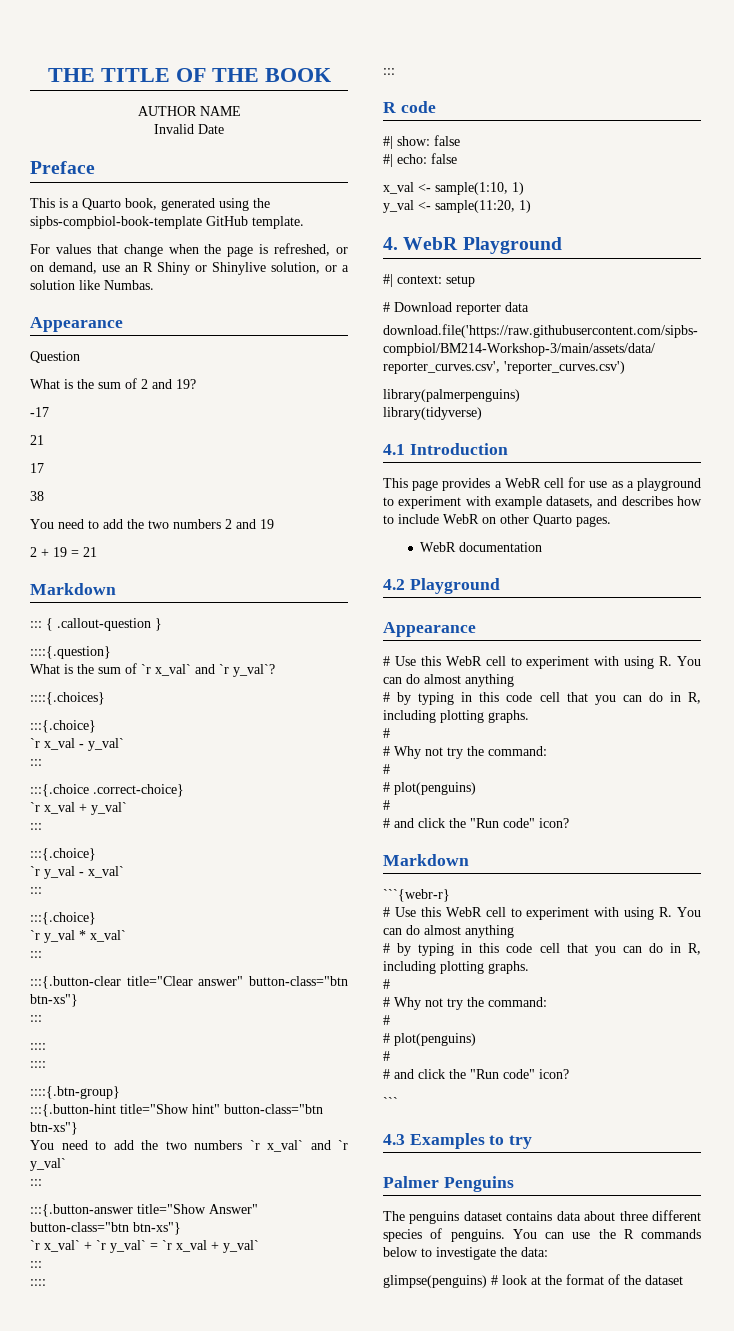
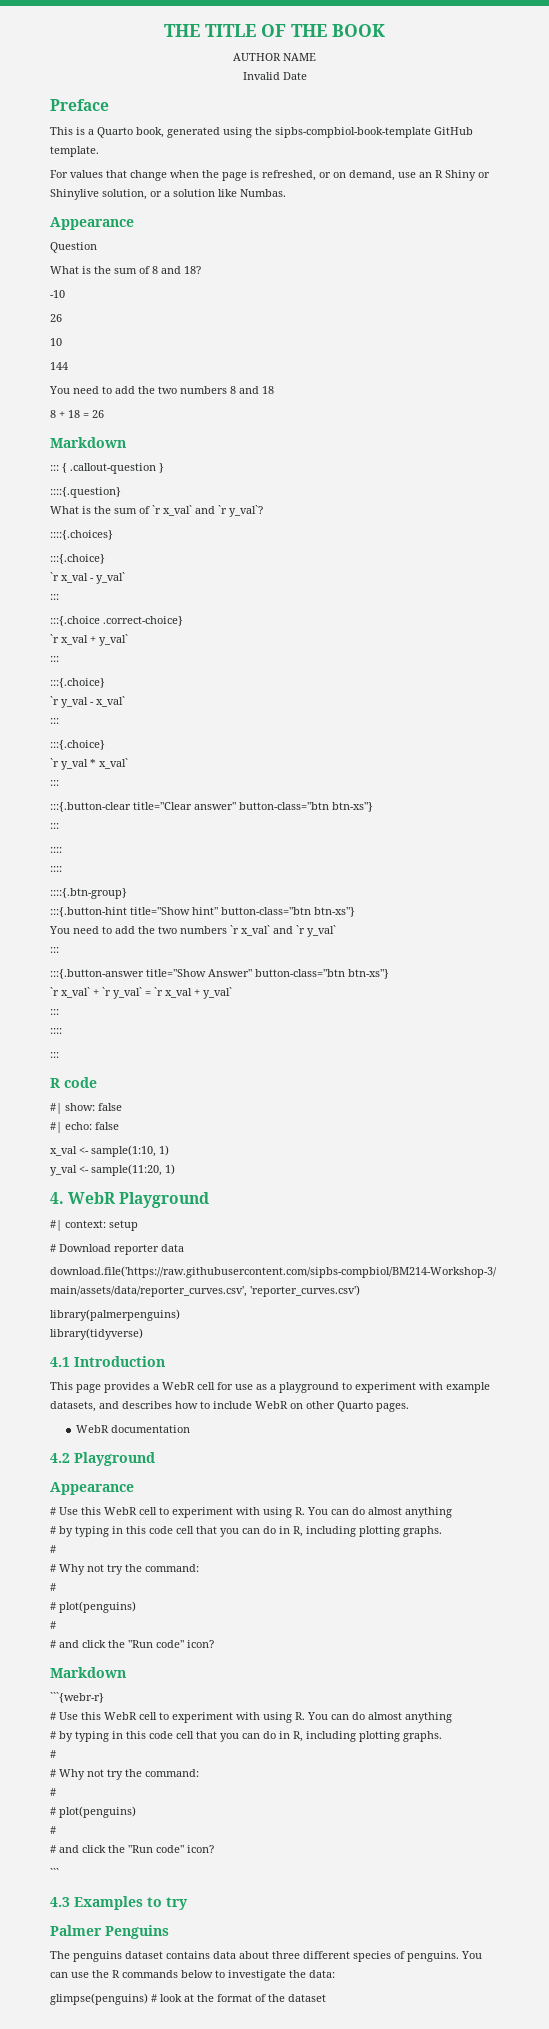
- What is the sum of 2 and 19?
- -17
- 21
- 17
- 38
- You need to add the two numbers 2 and 19
- 2 + 19 = 21
+ What is the sum of 8 and 18?
+ -10
+ 26
+ 10
+ 144
+ You need to add the two numbers 8 and 18
+ 8 + 18 = 26

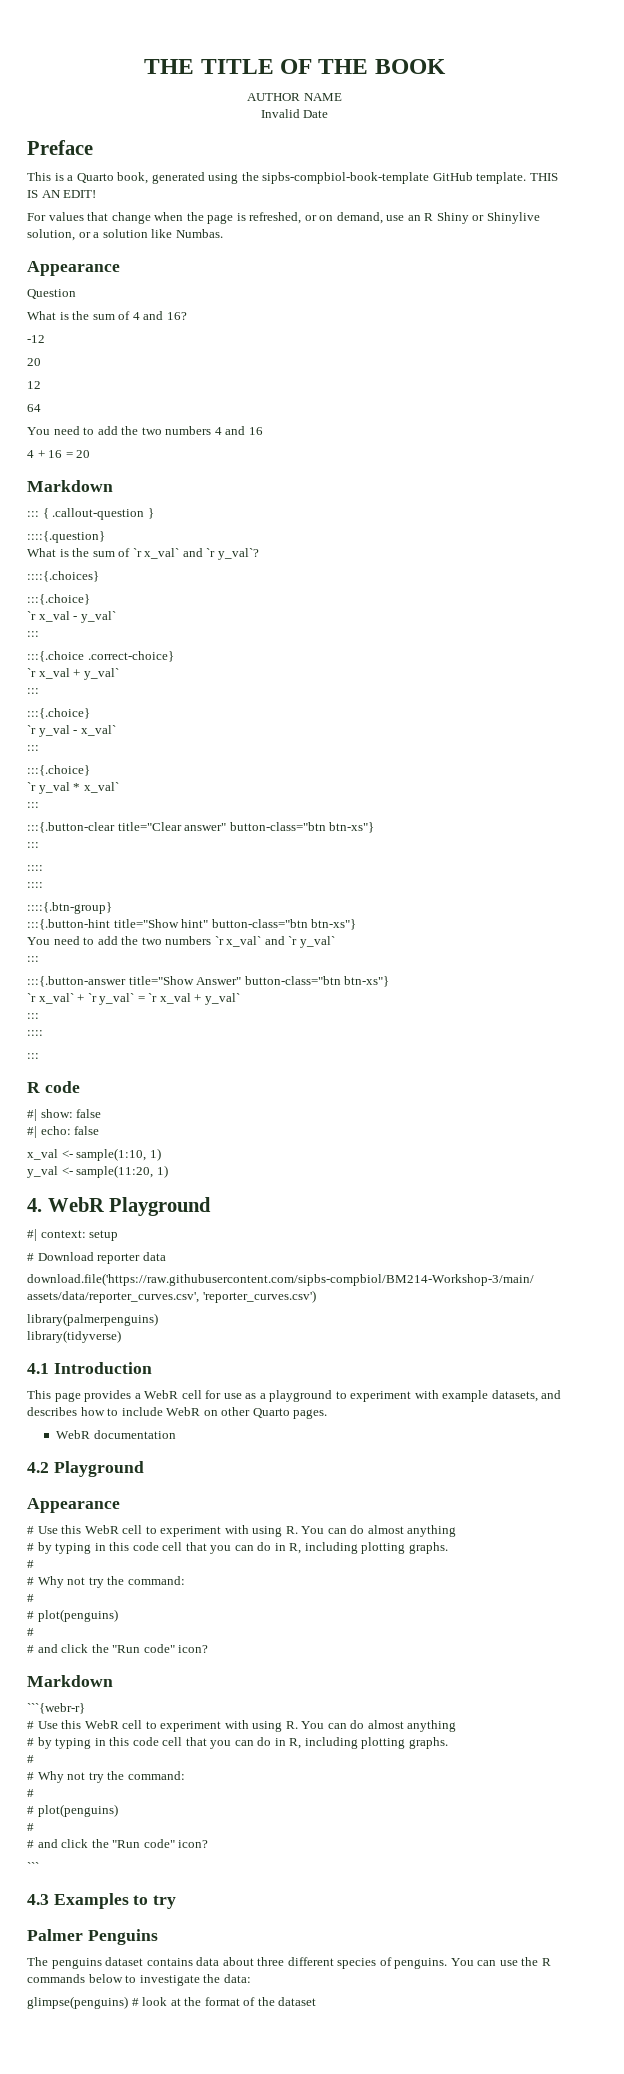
+ THIS IS AN EDIT!
- What is the sum of 8 and 18?
- -10
- 26
- 10
- 144
- You need to add the two numbers 8 and 18
- 8 + 18 = 26
+ What is the sum of 4 and 16?
+ -12
+ 20
+ 12
+ 64
+ You need to add the two numbers 4 and 16
+ 4 + 16 = 20

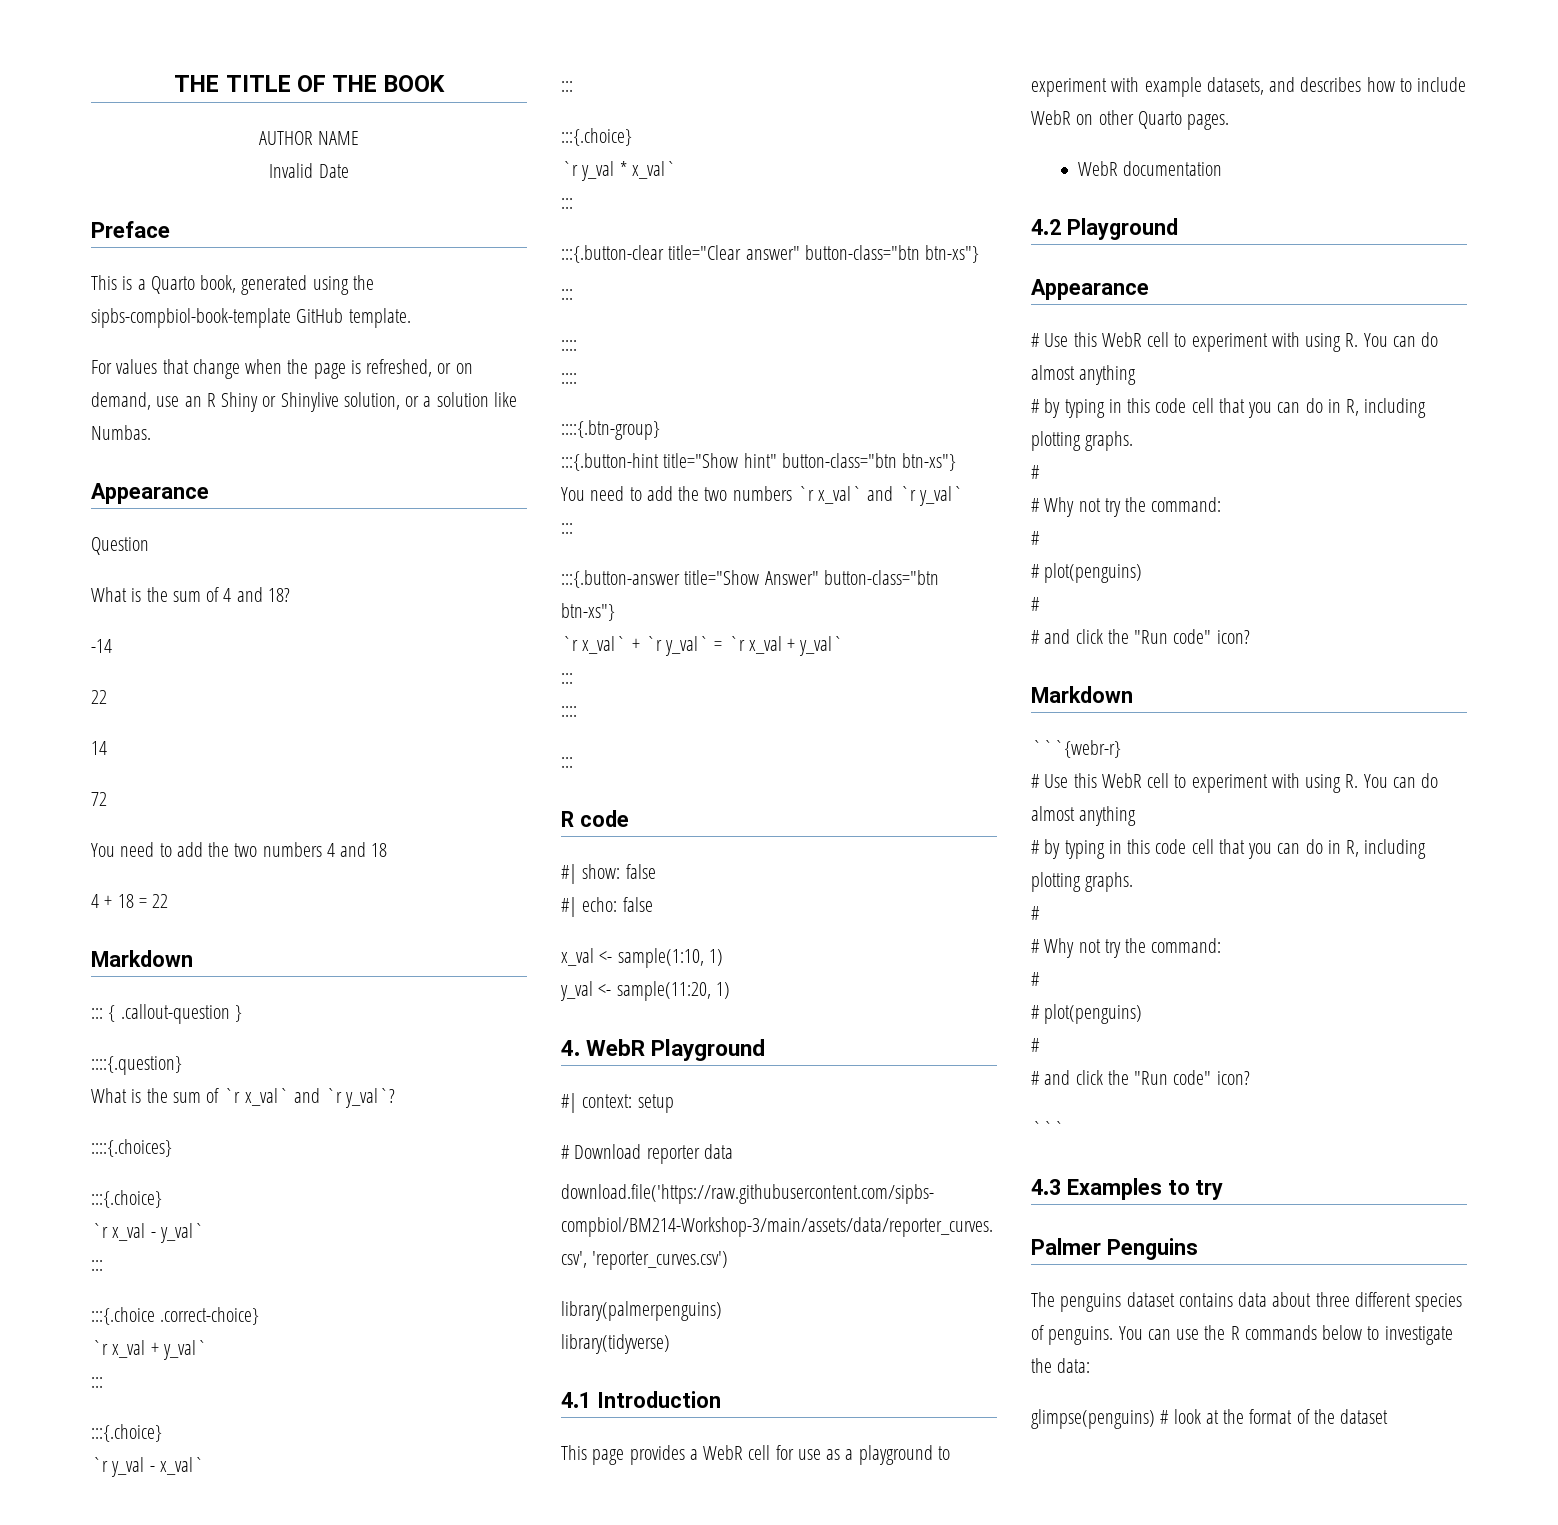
- THIS IS AN EDIT!
- What is the sum of 4 and 16?
- -12
- 20
- 12
- 64
+ What is the sum of 4 and 18?
+ -14
+ 22
+ 14
+ 72
- You need to add the two numbers 4 and 16
+ You need to add the two numbers 4 and 18
- 4 + 16 = 20
+ 4 + 18 = 22

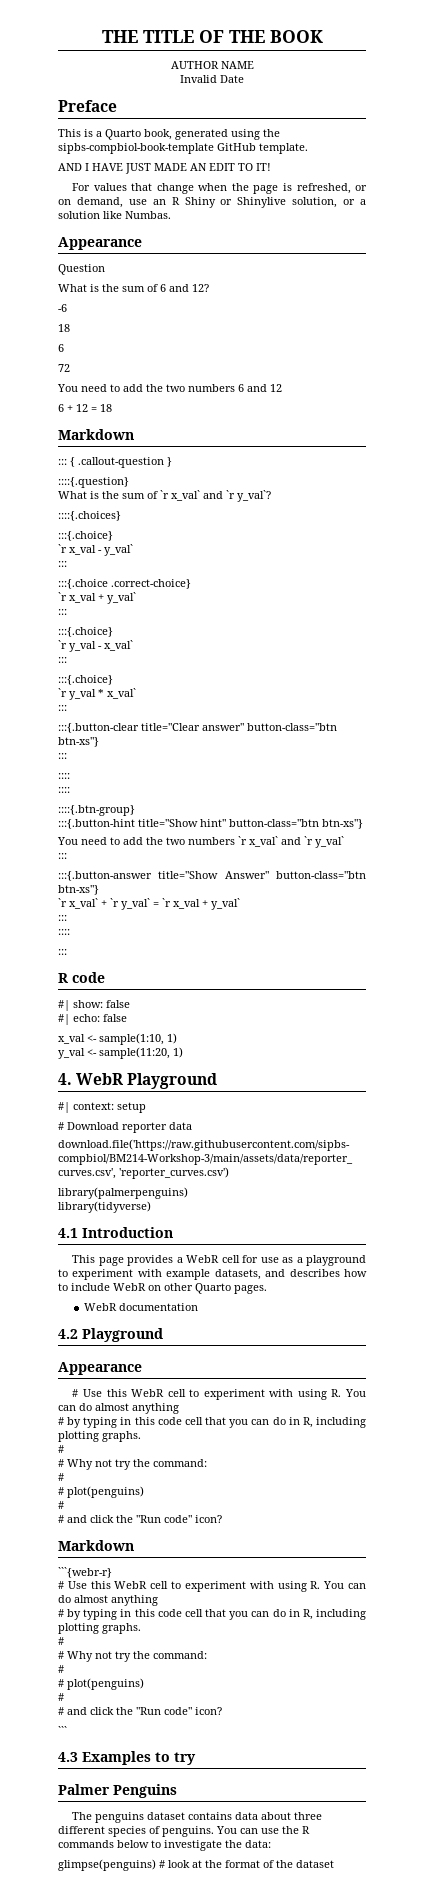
+ AND I HAVE JUST MADE AN EDIT TO IT!
- What is the sum of 4 and 18?
- -14
- 22
- 14
+ What is the sum of 6 and 12?
+ -6
+ 18
+ 6
- You need to add the two numbers 4 and 18
- 4 + 18 = 22
+ You need to add the two numbers 6 and 12
+ 6 + 12 = 18

